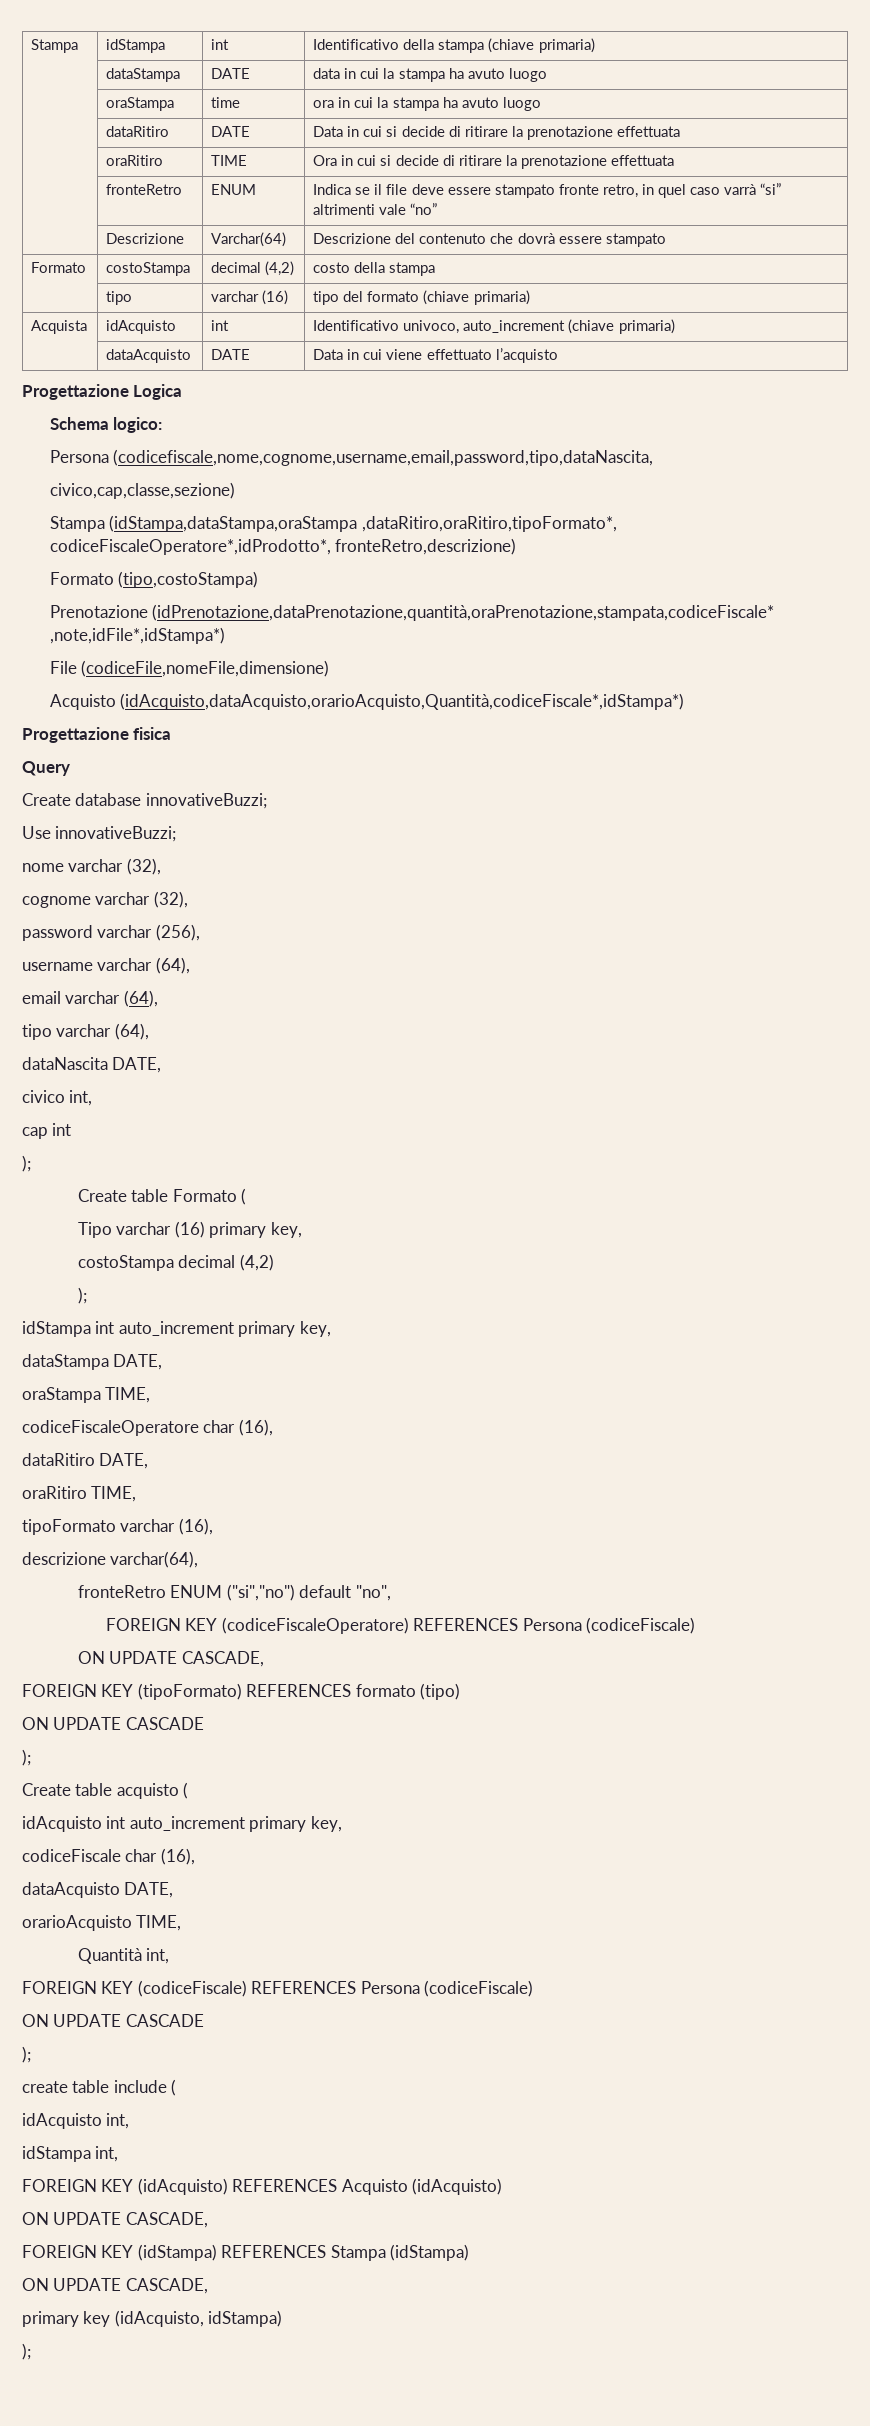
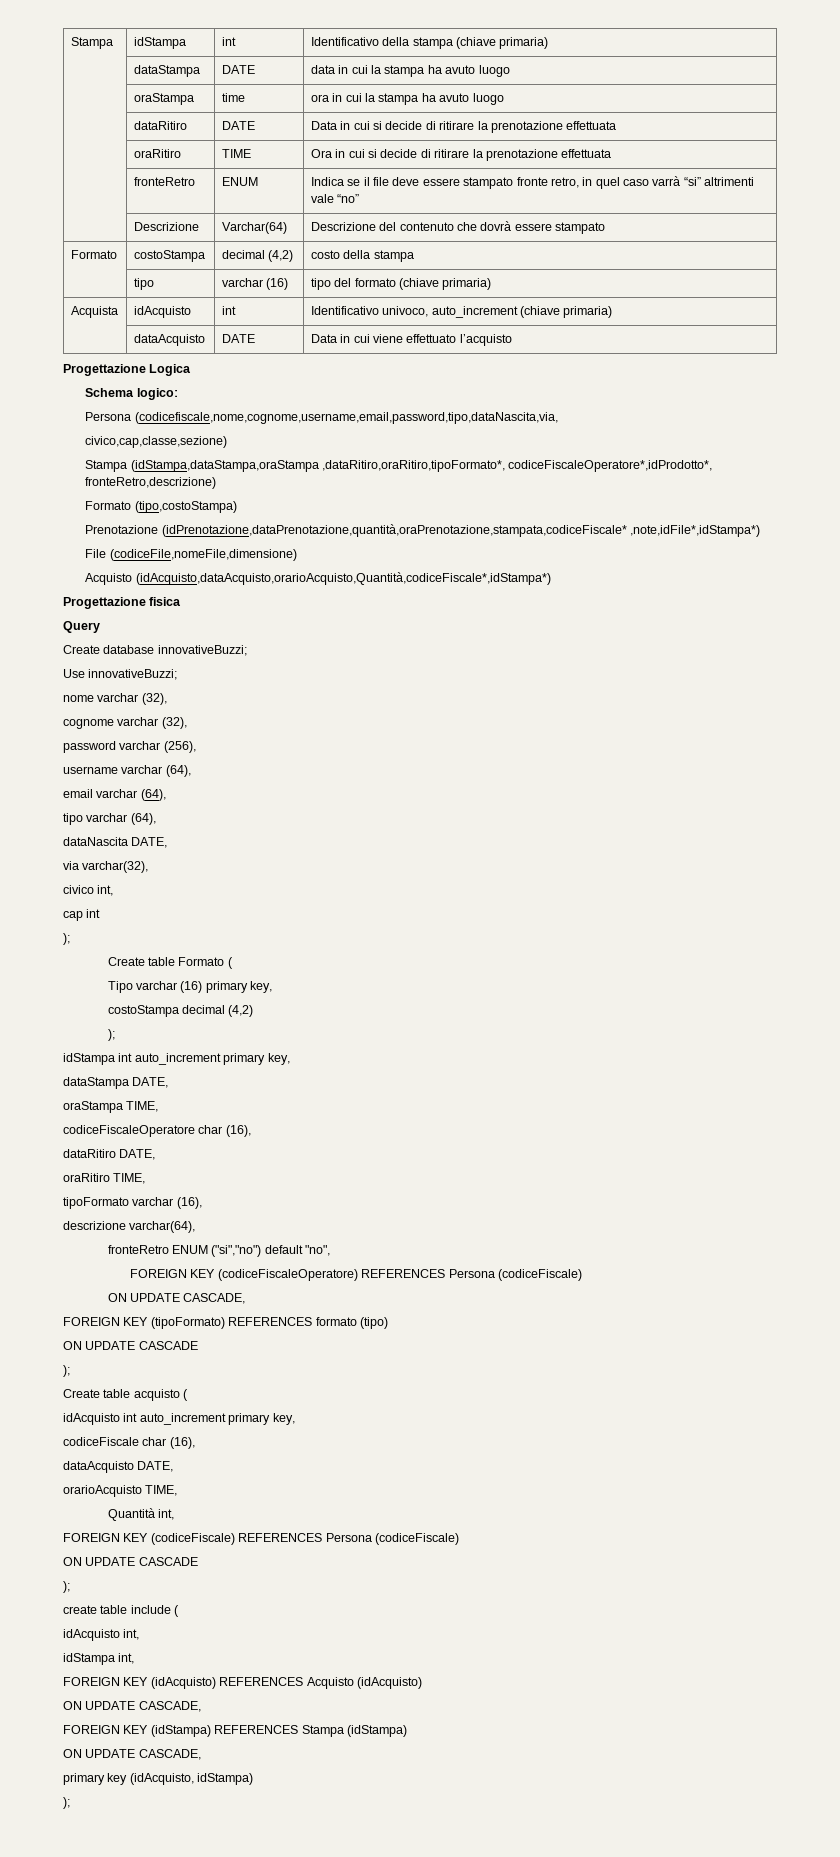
- Persona (codicefiscale,nome,cognome,username,email,password,tipo,dataNascita,
+ Persona (codicefiscale,nome,cognome,username,email,password,tipo,dataNascita,via,
+ via varchar(32),

